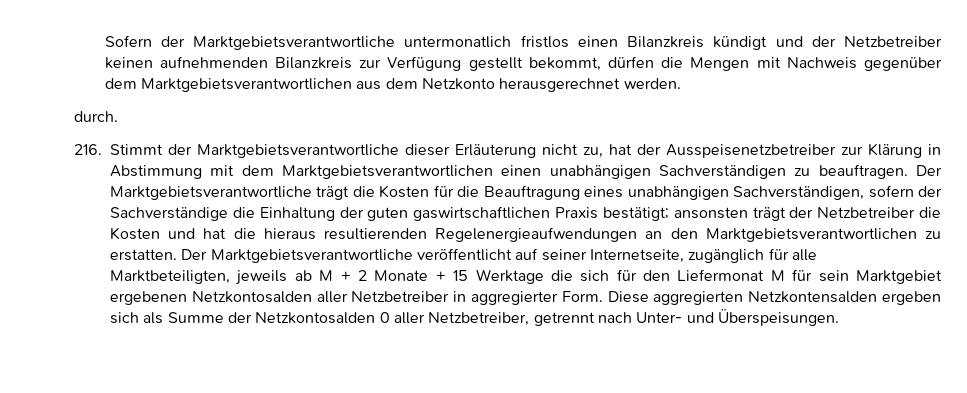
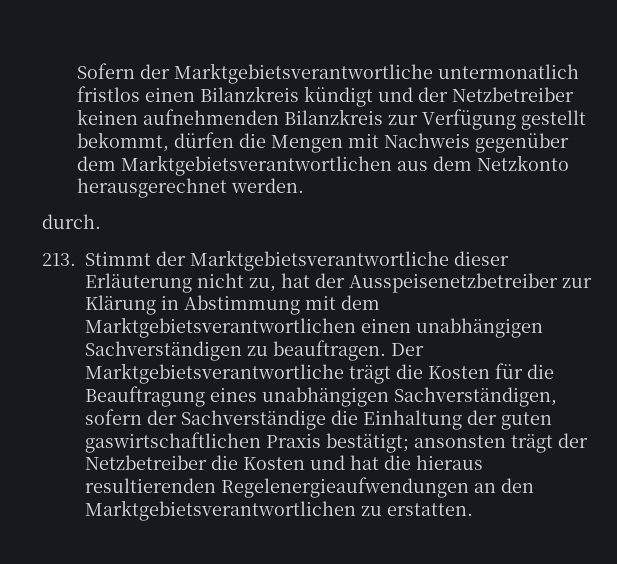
- 216. Stimmt der Marktgebietsverantwortliche dieser Erläuterung nicht zu, hat der Ausspeisenetzbetreiber zur Klärung in Abstimmung mit dem Marktgebietsverantwortlichen einen unabhängigen Sachverständigen zu beauftragen.
+ 213. Stimmt der Marktgebietsverantwortliche dieser Erläuterung nicht zu, hat der Ausspeisenetzbetreiber zur Klärung in Abstimmung mit dem Marktgebietsverantwortlichen einen unabhängigen Sachverständigen zu beauftragen.
- Der Marktgebietsverantwortliche veröffentlicht auf seiner Internetseite, zugänglich für alle Marktbeteiligten, jeweils ab M + 2 Monate + 15 Werktage die sich für den Liefermonat M für sein Marktgebiet ergebenen Netzkontosalden aller Netzbetreiber in aggregierter Form. Diese aggregierten Netzkontensalden ergeben sich als Summe der Netzkontosalden 0 aller Netzbetreiber, getrennt nach Unter- und Überspeisungen.

